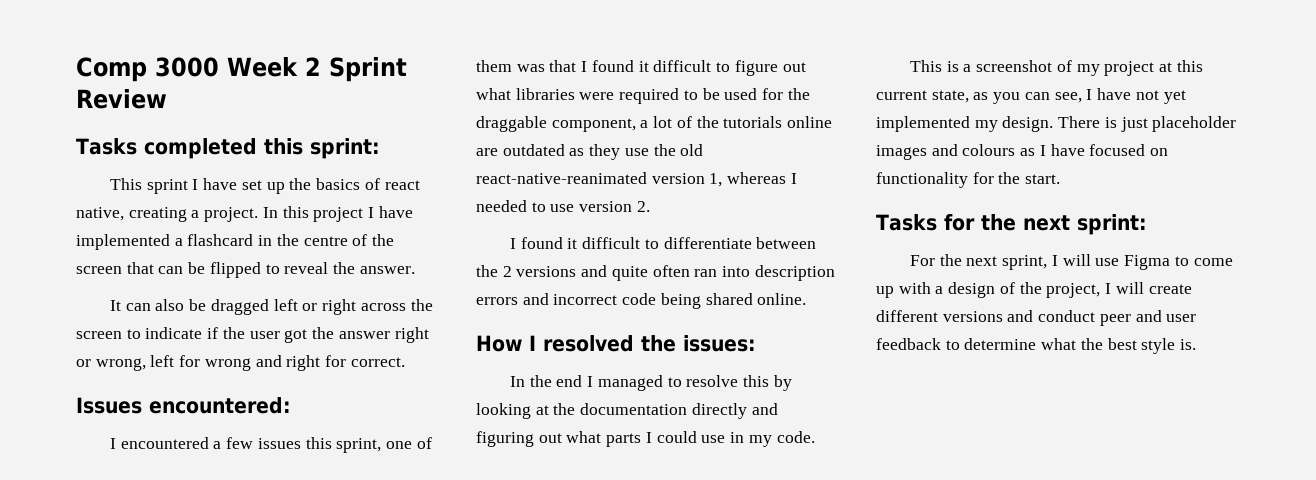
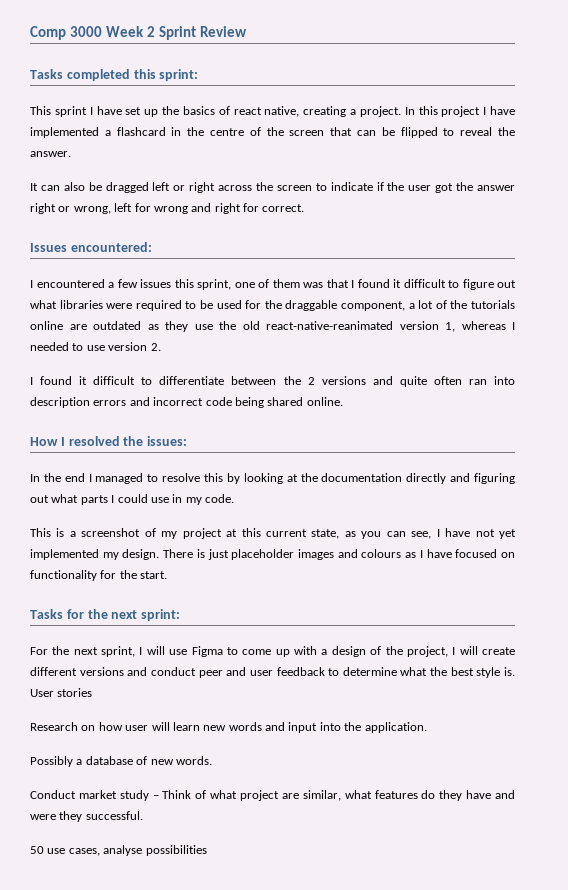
+ User stories
+ Research on how user will learn new words and input into the application.
+ Possibly a database of new words.
+ Conduct market study – Think of what project are similar, what features do they have and were they successful.
+ 50 use cases, analyse possibilities

